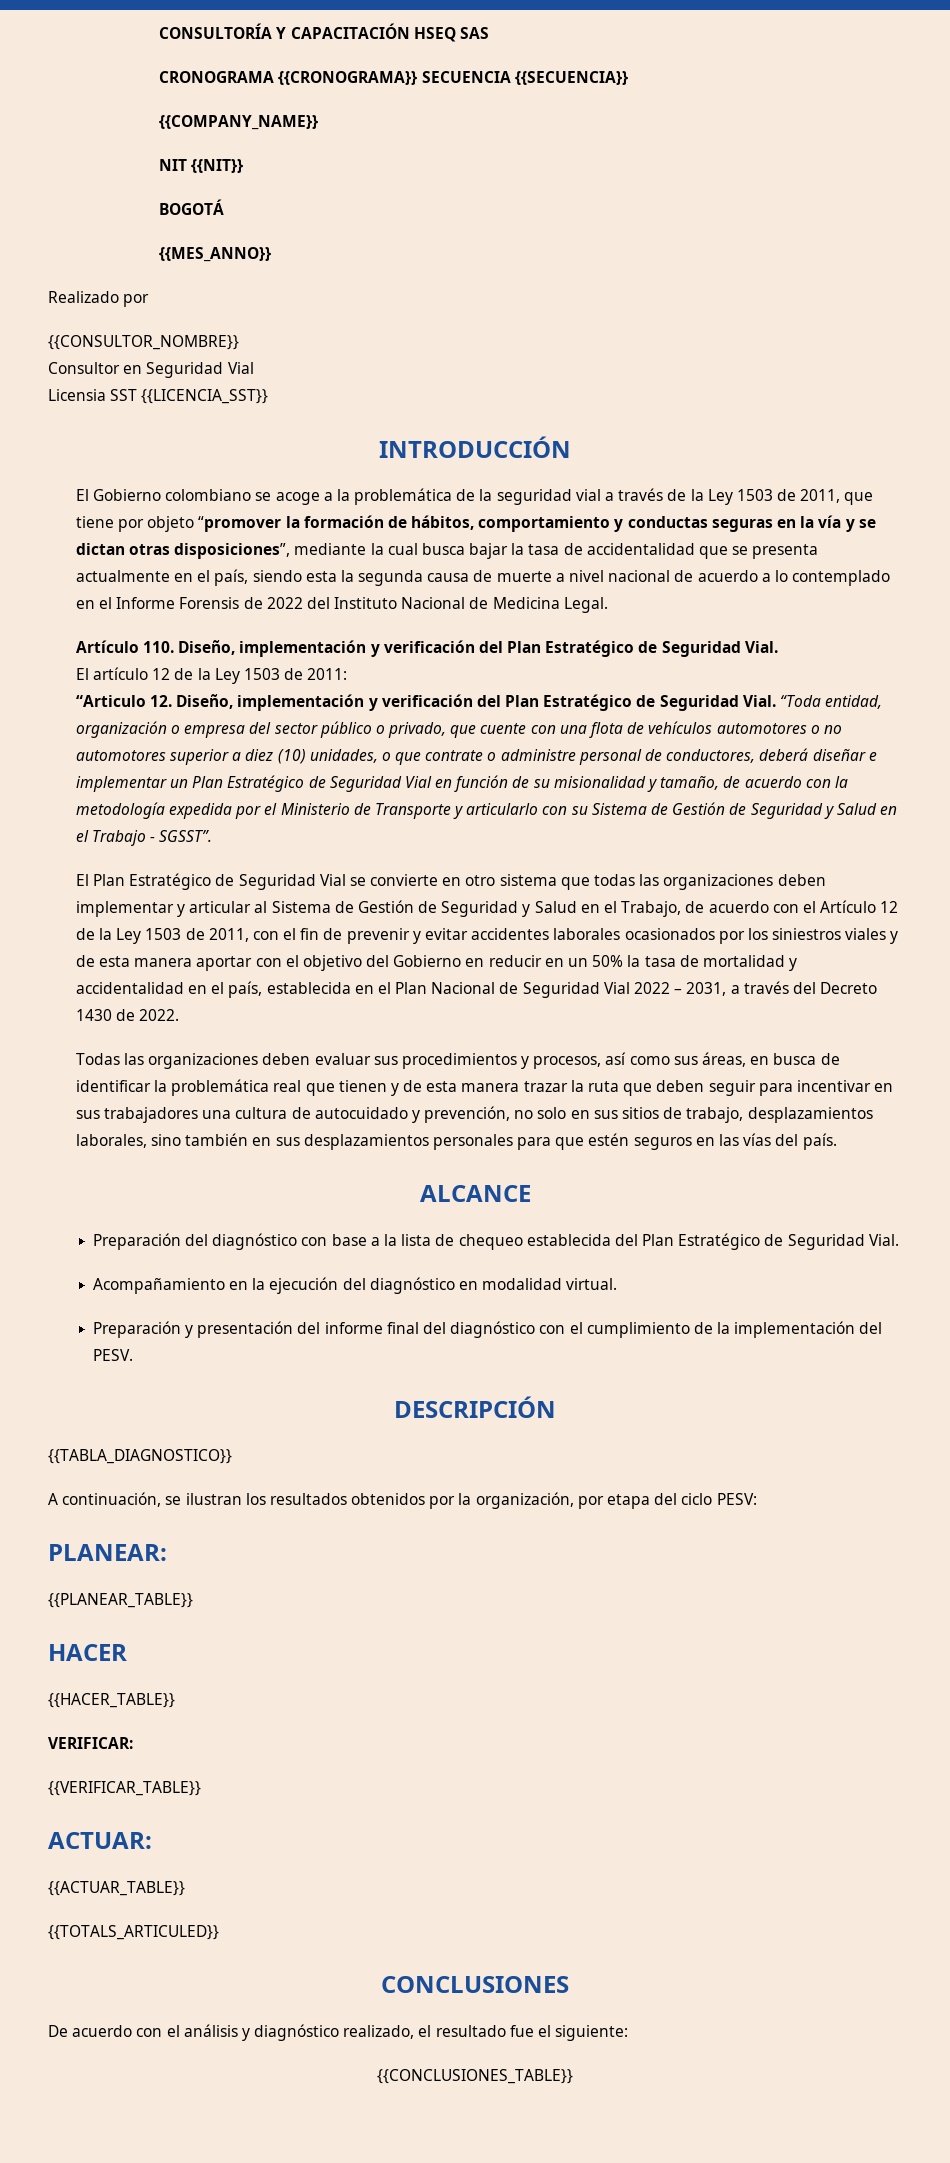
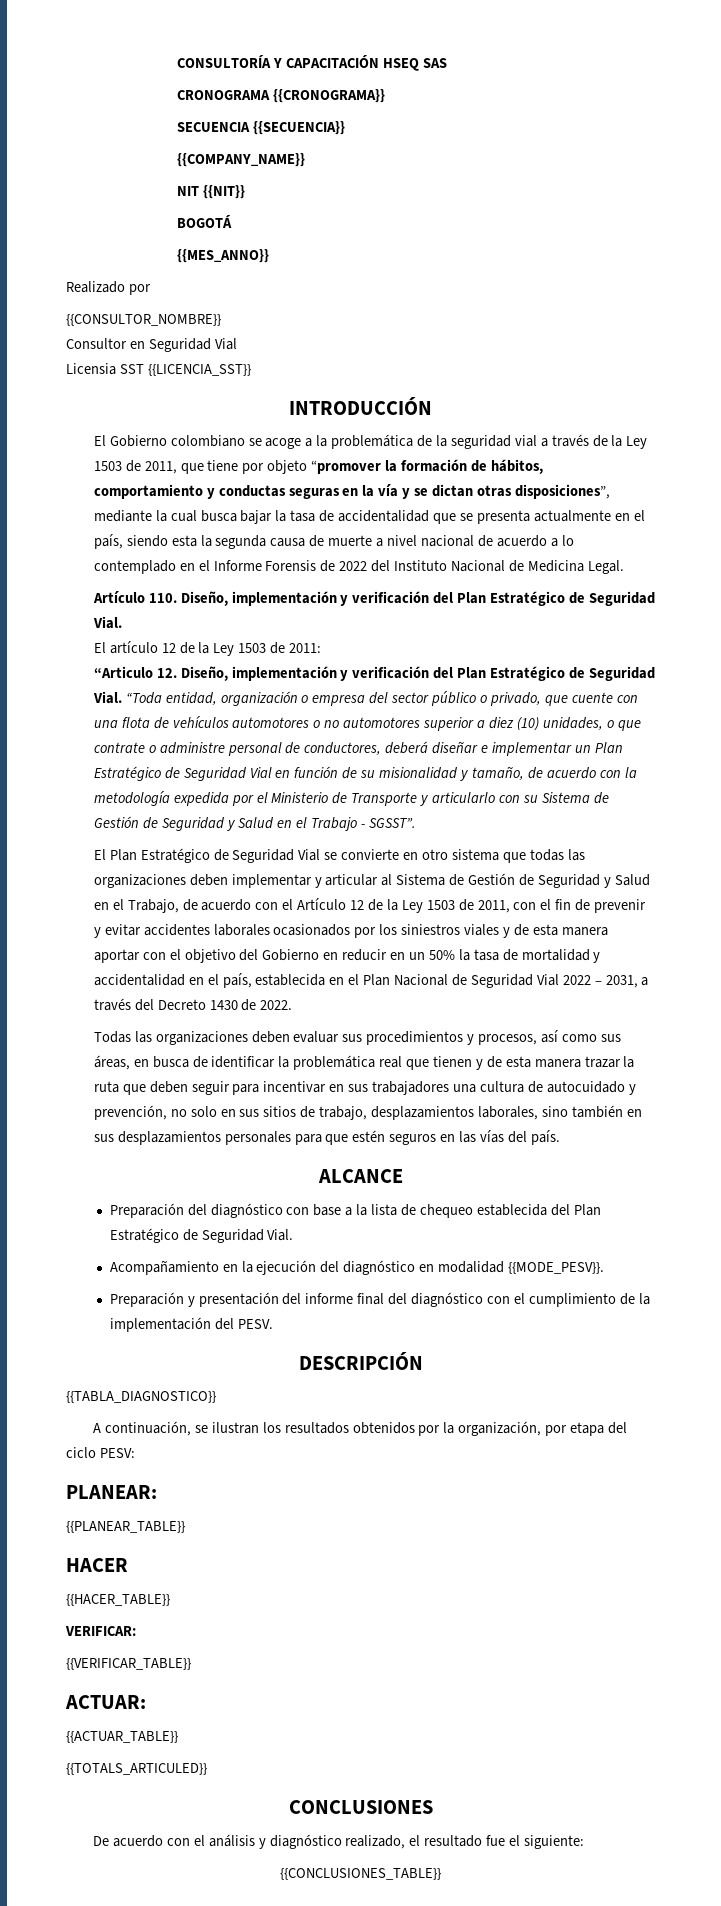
- CRONOGRAMA {{CRONOGRAMA}} SECUENCIA {{SECUENCIA}}
+ CRONOGRAMA {{CRONOGRAMA}}
+ SECUENCIA {{SECUENCIA}}
- Acompañamiento en la ejecución del diagnóstico en modalidad virtual.
+ Acompañamiento en la ejecución del diagnóstico en modalidad {{MODE_PESV}}.

